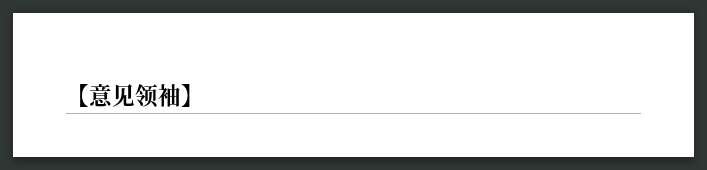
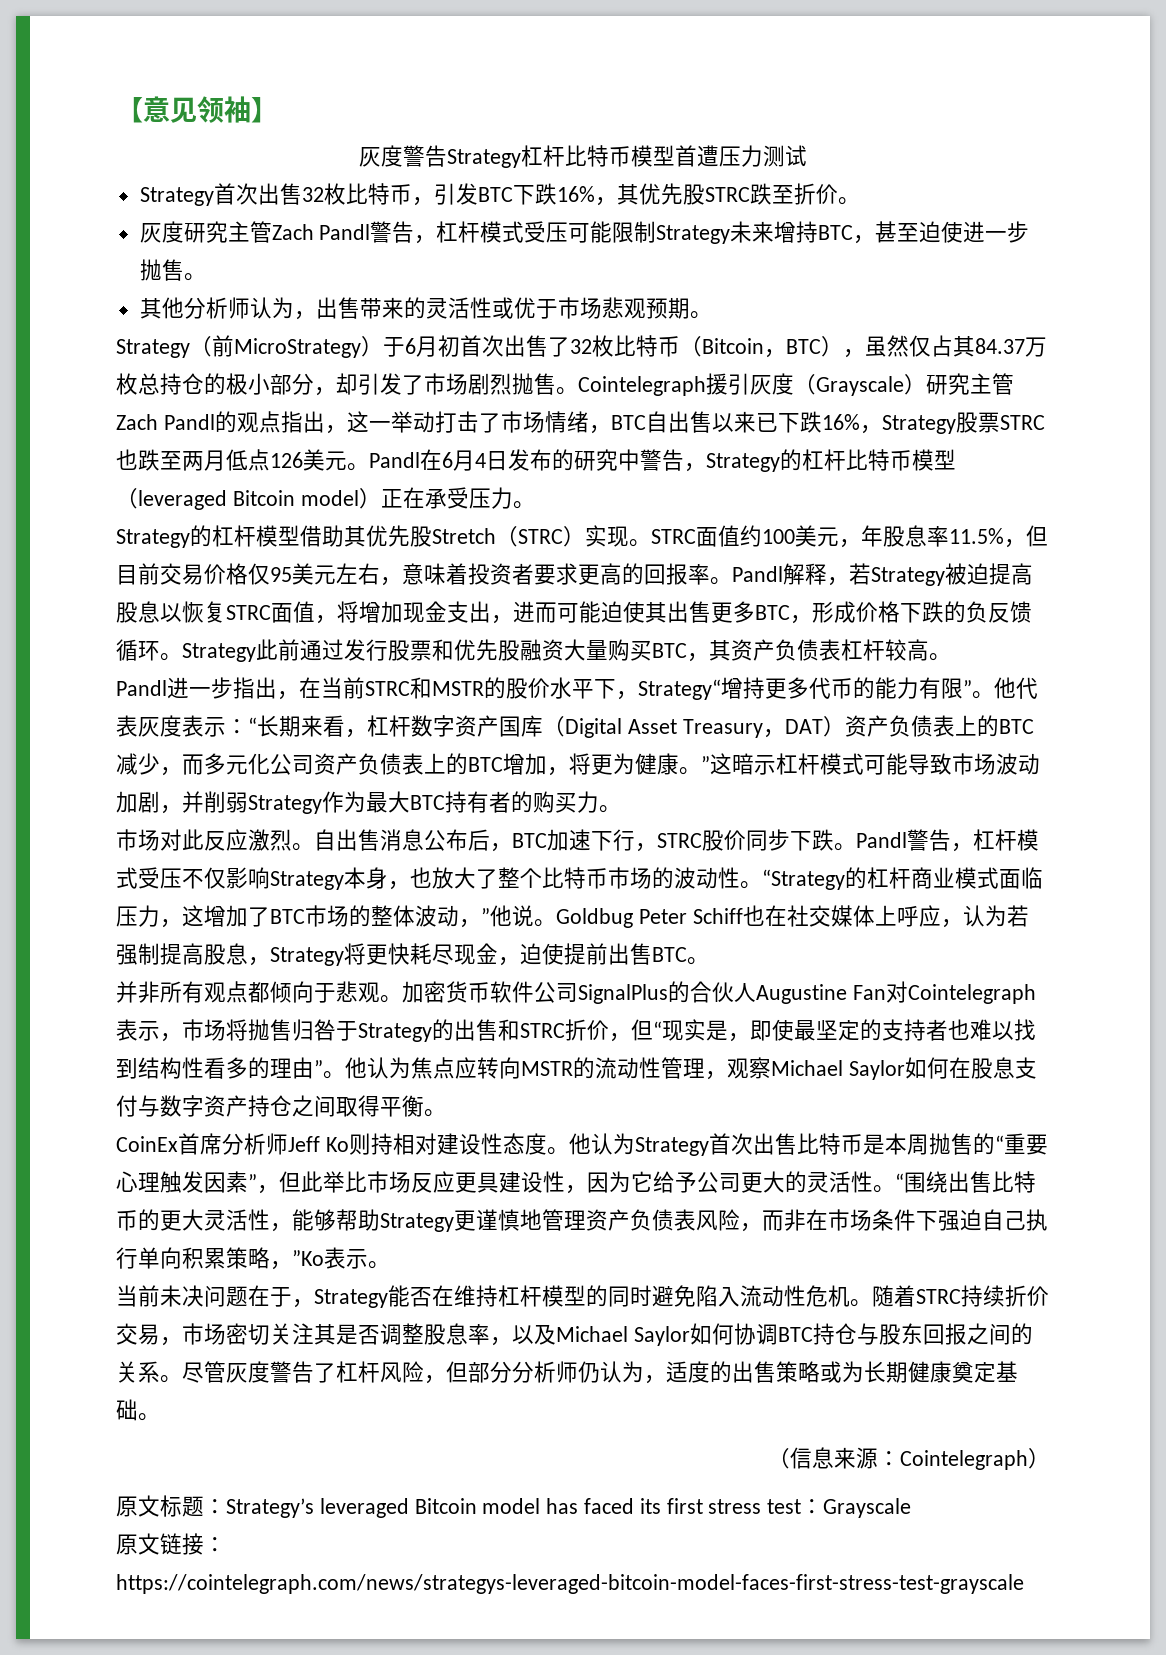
+ 灰度警告Strategy杠杆比特币模型首遭压力测试
+ Strategy首次出售32枚比特币，引发BTC下跌16%，其优先股STRC跌至折价。
+ 灰度研究主管Zach Pandl警告，杠杆模式受压可能限制Strategy未来增持BTC，甚至迫使进一步抛售。
+ 其他分析师认为，出售带来的灵活性或优于市场悲观预期。
+ Strategy（前MicroStrategy）于6月初首次出售了32枚比特币（Bitcoin，BTC），虽然仅占其84.37万枚总持仓的极小部分，却引发了市场剧烈抛售。Cointelegraph援引灰度（Grayscale）研究主管Zach Pandl的观点指出，这一举动打击了市场情绪，BTC自出售以来已下跌16%，Strategy股票STRC也跌至两月低点126美元。Pandl在6月4日发布的研究中警告，Strategy的杠杆比特币模型（leveraged Bitcoin model）正在承受压力。
+ Strategy的杠杆模型借助其优先股Stretch（STRC）实现。STRC面值约100美元，年股息率11.5%，但目前交易价格仅95美元左右，意味着投资者要求更高的回报率。Pandl解释，若Strategy被迫提高股息以恢复STRC面值，将增加现金支出，进而可能迫使其出售更多BTC，形成价格下跌的负反馈循环。Strategy此前通过发行股票和优先股融资大量购买BTC，其资产负债表杠杆较高。
+ Pandl进一步指出，在当前STRC和MSTR的股价水平下，Strategy“增持更多代币的能力有限”。他代表灰度表示：“长期来看，杠杆数字资产国库（Digital Asset Treasury，DAT）资产负债表上的BTC减少，而多元化公司资产负债表上的BTC增加，将更为健康。”这暗示杠杆模式可能导致市场波动加剧，并削弱Strategy作为最大BTC持有者的购买力。
+ 市场对此反应激烈。自出售消息公布后，BTC加速下行，STRC股价同步下跌。Pandl警告，杠杆模式受压不仅影响Strategy本身，也放大了整个比特币市场的波动性。“Strategy的杠杆商业模式面临压力，这增加了BTC市场的整体波动，”他说。Goldbug Peter Schiff也在社交媒体上呼应，认为若强制提高股息，Strategy将更快耗尽现金，迫使提前出售BTC。
+ 并非所有观点都倾向于悲观。加密货币软件公司SignalPlus的合伙人Augustine Fan对Cointelegraph表示，市场将抛售归咎于Strategy的出售和STRC折价，但“现实是，即使最坚定的支持者也难以找到结构性看多的理由”。他认为焦点应转向MSTR的流动性管理，观察Michael Saylor如何在股息支付与数字资产持仓之间取得平衡。
+ CoinEx首席分析师Jeff Ko则持相对建设性态度。他认为Strategy首次出售比特币是本周抛售的“重要心理触发因素”，但此举比市场反应更具建设性，因为它给予公司更大的灵活性。“围绕出售比特币的更大灵活性，能够帮助Strategy更谨慎地管理资产负债表风险，而非在市场条件下强迫自己执行单向积累策略，”Ko表示。
+ 当前未决问题在于，Strategy能否在维持杠杆模型的同时避免陷入流动性危机。随着STRC持续折价交易，市场密切关注其是否调整股息率，以及Michael Saylor如何协调BTC持仓与股东回报之间的关系。尽管灰度警告了杠杆风险，但部分分析师仍认为，适度的出售策略或为长期健康奠定基础。
+ （信息来源：Cointelegraph）
+ 原文标题：Strategy’s leveraged Bitcoin model has faced its first stress test：Grayscale
+ 原文链接：https://cointelegraph.com/news/strategys-leveraged-bitcoin-model-faces-first-stress-test-grayscale

